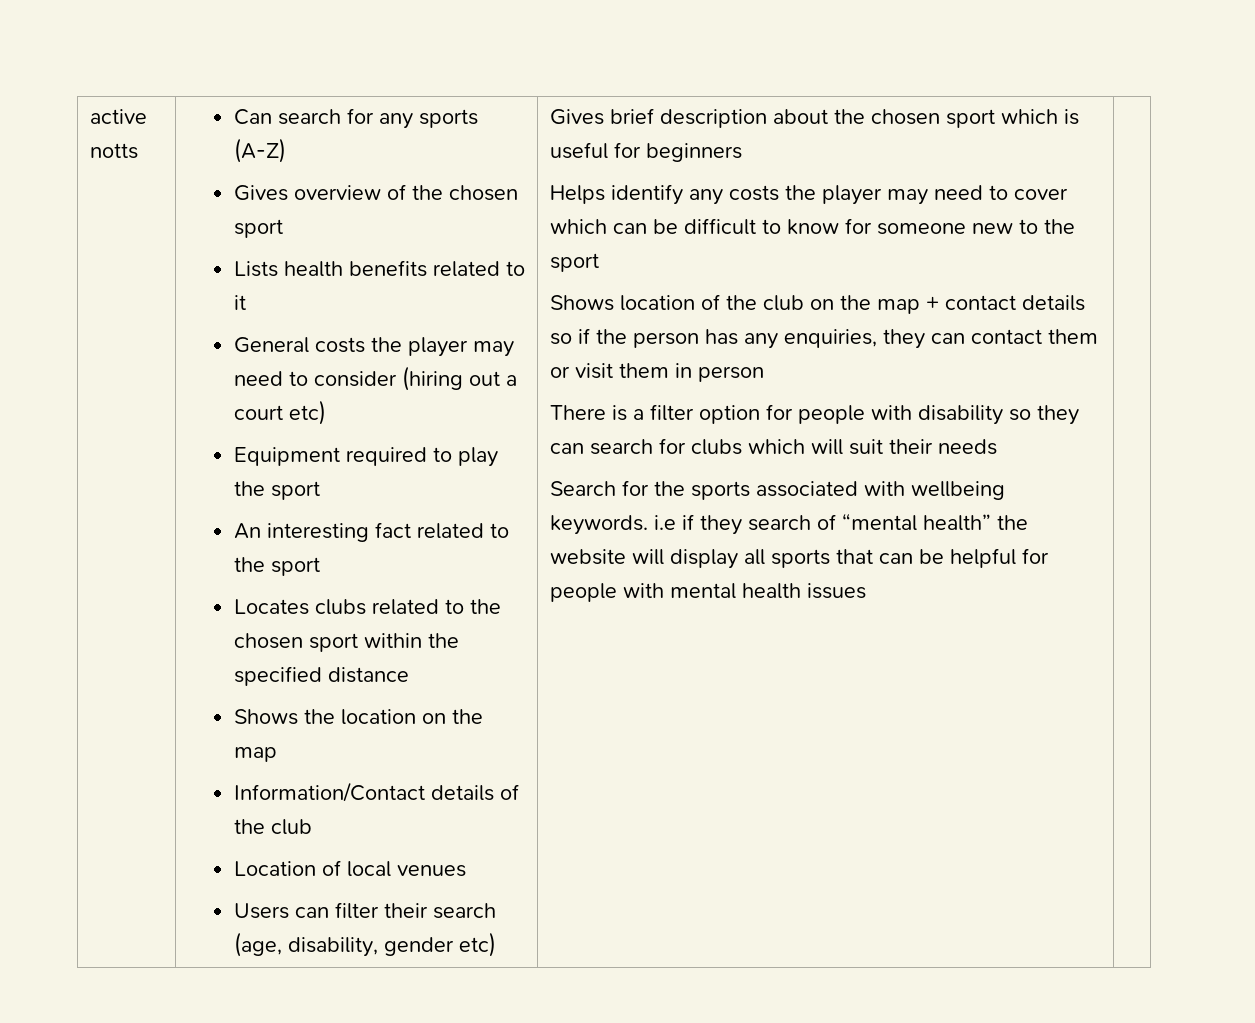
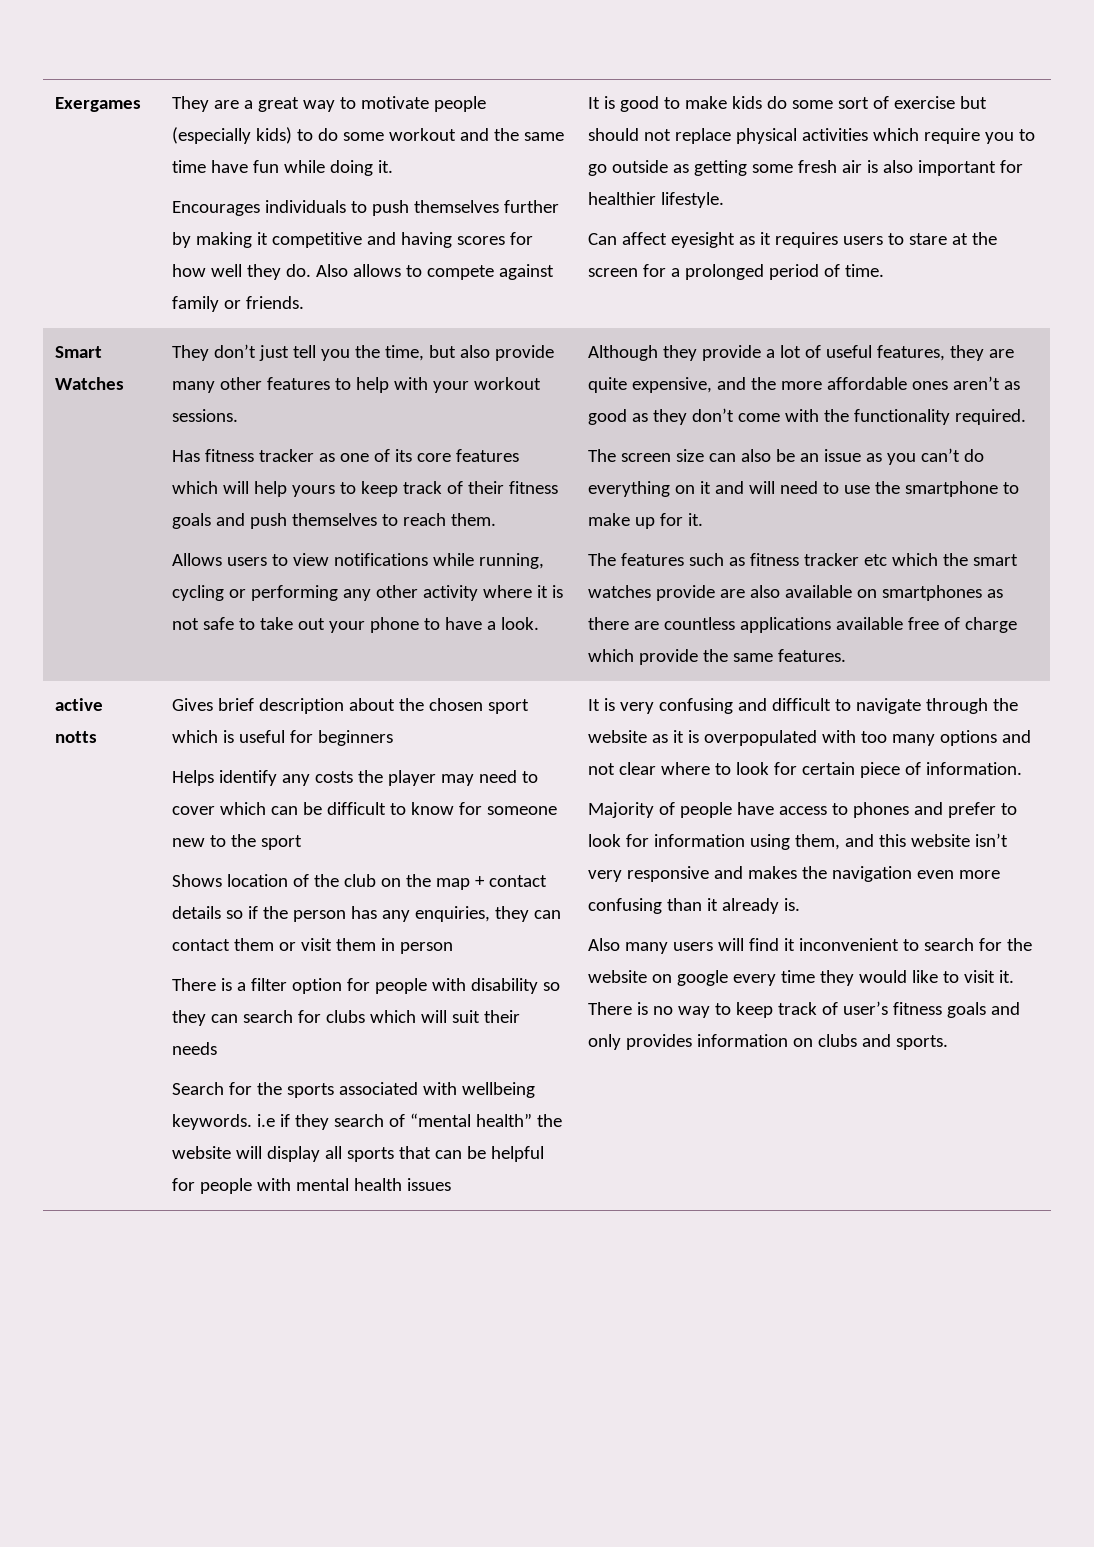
- active notts | Can search for any sports (A-Z)
- Gives overview of the chosen sport
- Lists health benefits related to it
- General costs the player may need to consider (hiring out a court etc)
- Equipment required to play the sport
- An interesting fact related to the sport
- Locates clubs related to the chosen sport within the specified distance
- Shows the location on the map
- Information/Contact details of the club
- Location of local venues
- Users can filter their search (age, disability, gender etc)
+ Exergames | They are a great way to motivate people (especially kids) to do some workout and the same time have fun while doing it.
+ Encourages individuals to push themselves further by making it competitive and having scores for how well they do. Also allows to compete against family or friends. | It is good to make kids do some sort of exercise but should not replace physical activities which require you to go outside as getting some fresh air is also important for healthier lifestyle.
+ Can affect eyesight as it requires users to stare at the screen for a prolonged period of time.
+ Smart Watches | They don’t just tell you the time, but also provide many other features to help with your workout sessions.
+ Has fitness tracker as one of its core features which will help yours to keep track of their fitness goals and push themselves to reach them.
+ Allows users to view notifications while running, cycling or performing any other activity where it is not safe to take out your phone to have a look. | Although they provide a lot of useful features, they are quite expensive, and the more affordable ones aren’t as good as they don’t come with the functionality required.
+ The screen size can also be an issue as you can’t do everything on it and will need to use the smartphone to make up for it.
+ The features such as fitness tracker etc which the smart watches provide are also available on smartphones as there are countless applications available free of charge which provide the same features.
+ active notts
+ It is very confusing and difficult to navigate through the website as it is overpopulated with too many options and not clear where to look for certain piece of information.
+ Majority of people have access to phones and prefer to look for information using them, and this website isn’t very responsive and makes the navigation even more confusing than it already is.
+ Also many users will find it inconvenient to search for the website on google every time they would like to visit it. There is no way to keep track of user’s fitness goals and only provides information on clubs and sports.

